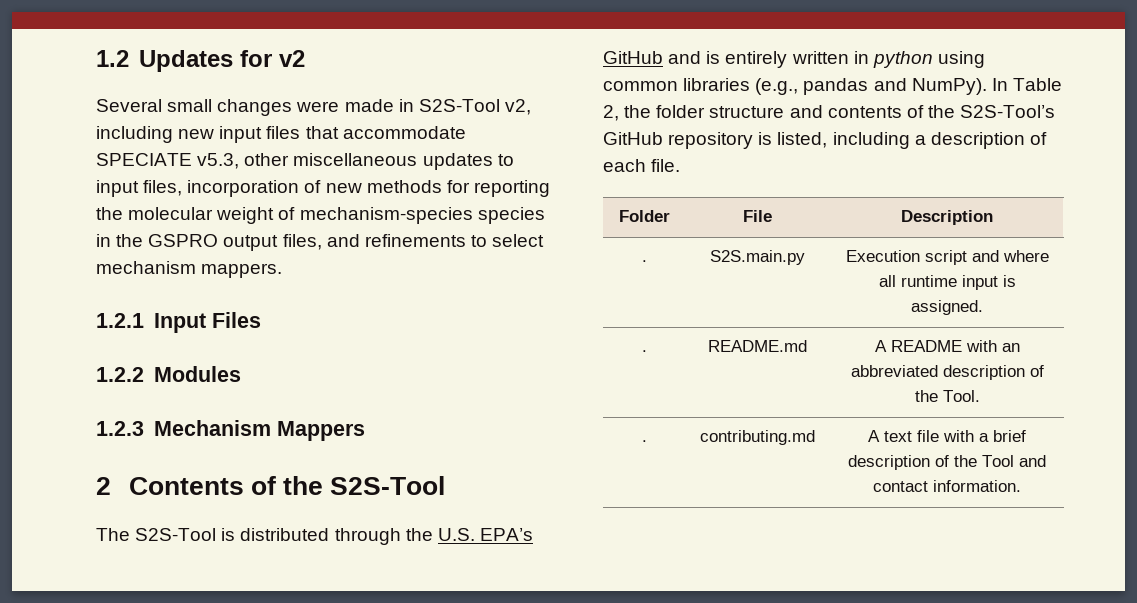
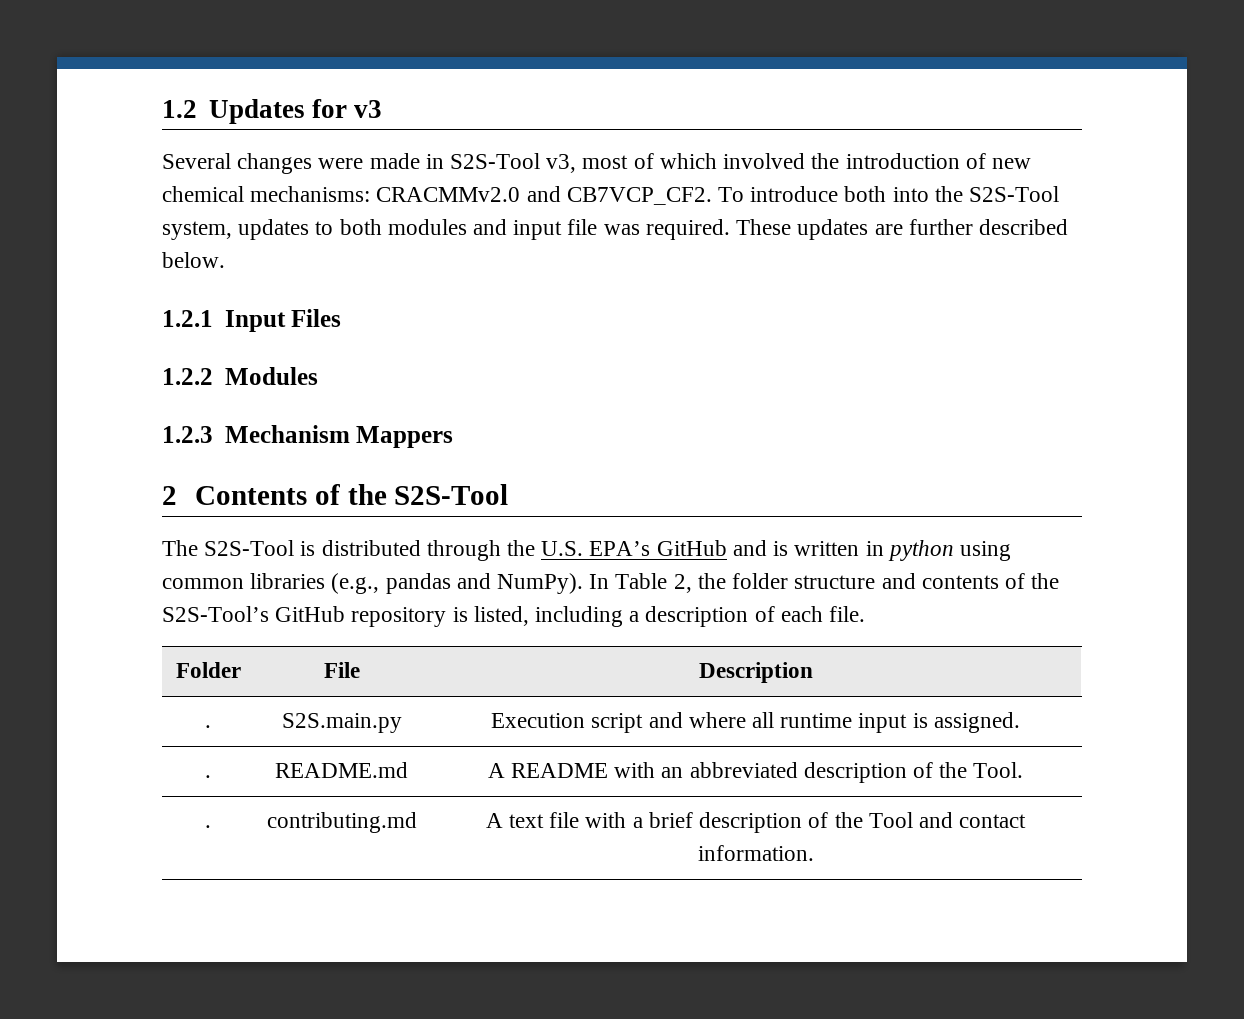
- 1.2 Updates for v2
+ 1.2 Updates for v3
- Several small changes were made in S2S-Tool v2, including new input files that accommodate SPECIATE v5.3, other miscellaneous updates to input files, incorporation of new methods for reporting the molecular weight of mechanism-species species in the GSPRO output files, and refinements to select mechanism mappers.
+ Several changes were made in S2S-Tool v3, most of which involved the introduction of new chemical mechanisms: CRACMMv2.0 and CB7VCP_CF2. To introduce both into the S2S-Tool system, updates to both modules and input file was required. These updates are further described below.
- The S2S-Tool is distributed through the U.S. EPA’s GitHub and is entirely written in python using common libraries (e.g., pandas and NumPy).
+ The S2S-Tool is distributed through the U.S. EPA’s GitHub and is written in python using common libraries (e.g., pandas and NumPy).

